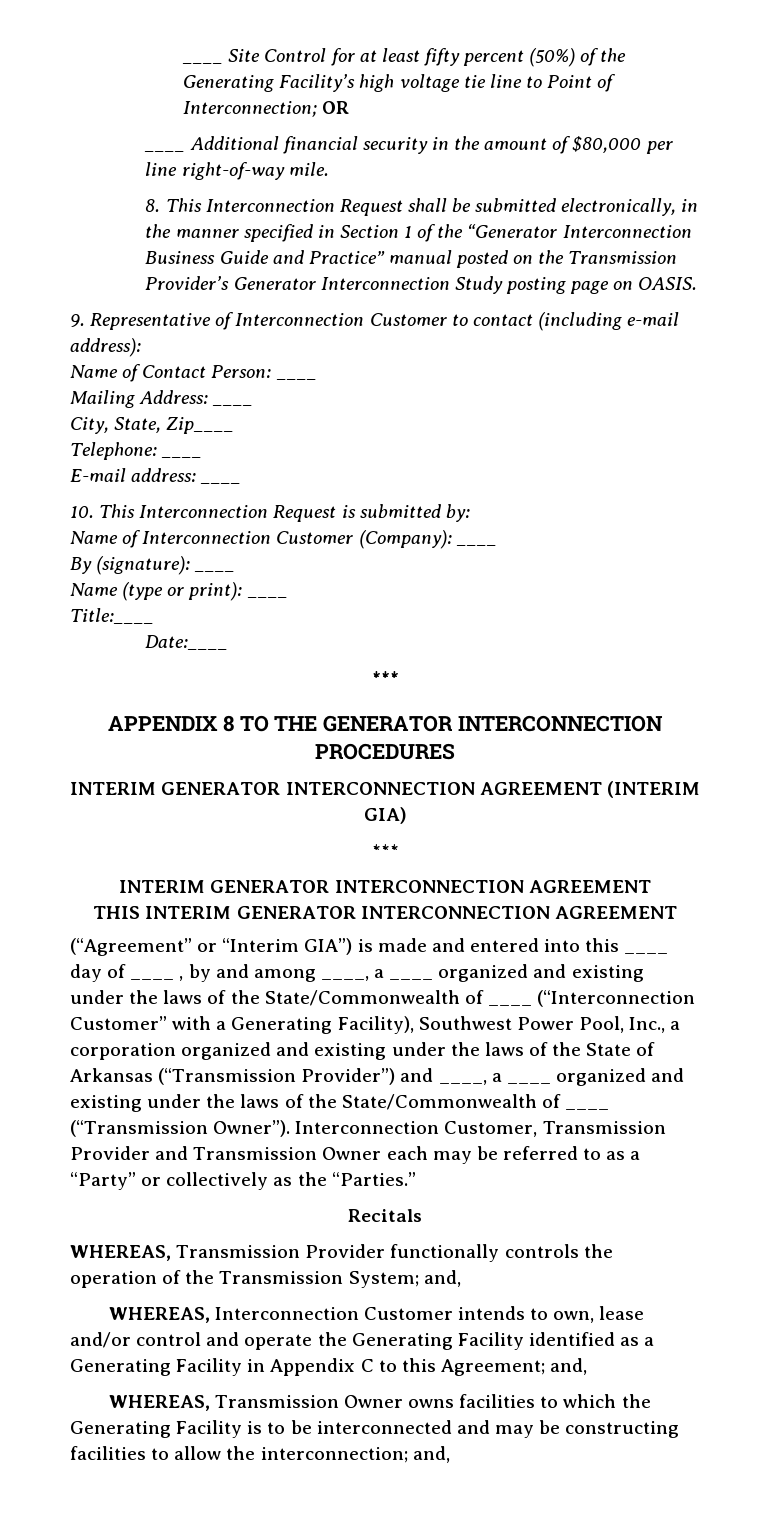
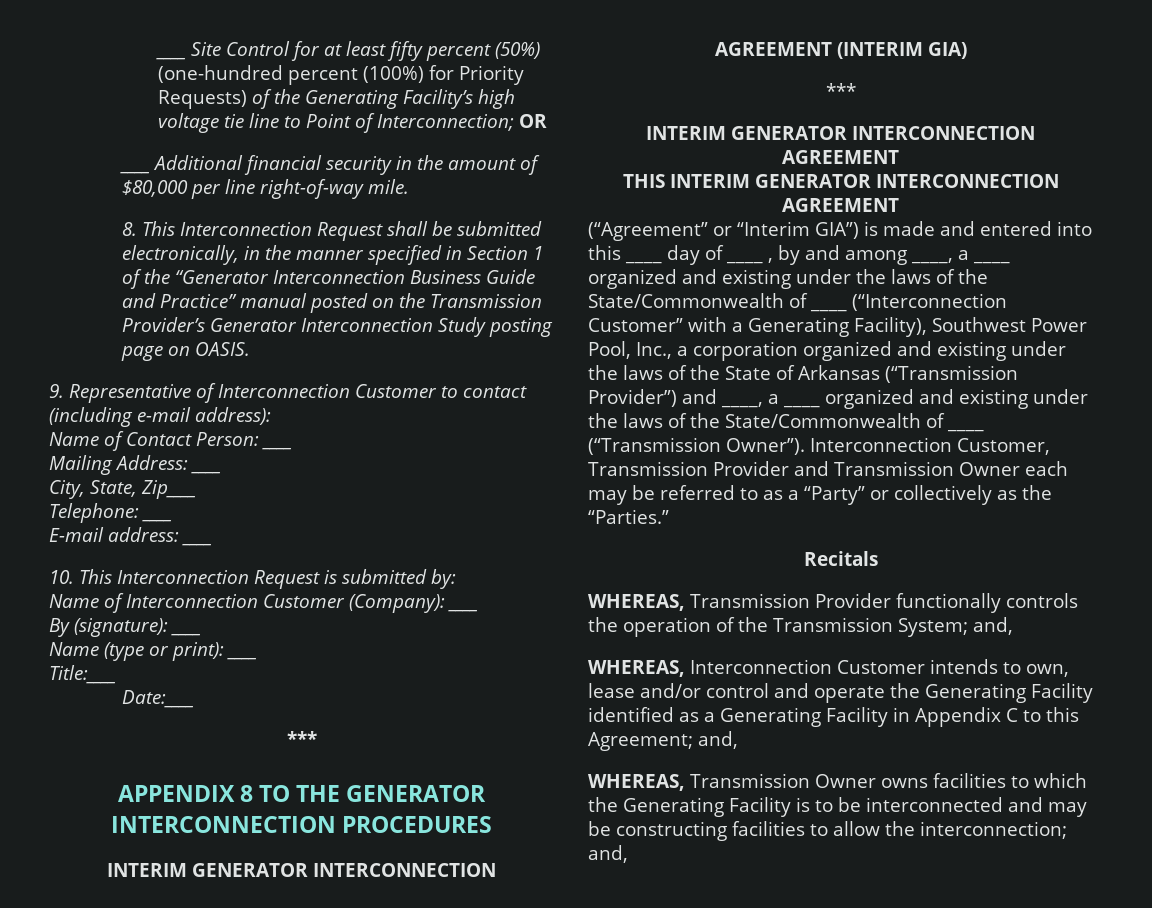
- ____ Site Control for at least fifty percent (50%) of the Generating Facility’s high voltage tie line to Point of Interconnection; OR
+ ____ Site Control for at least fifty percent (50%) (one-hundred percent (100%) for Priority Requests) of the Generating Facility’s high voltage tie line to Point of Interconnection; OR

